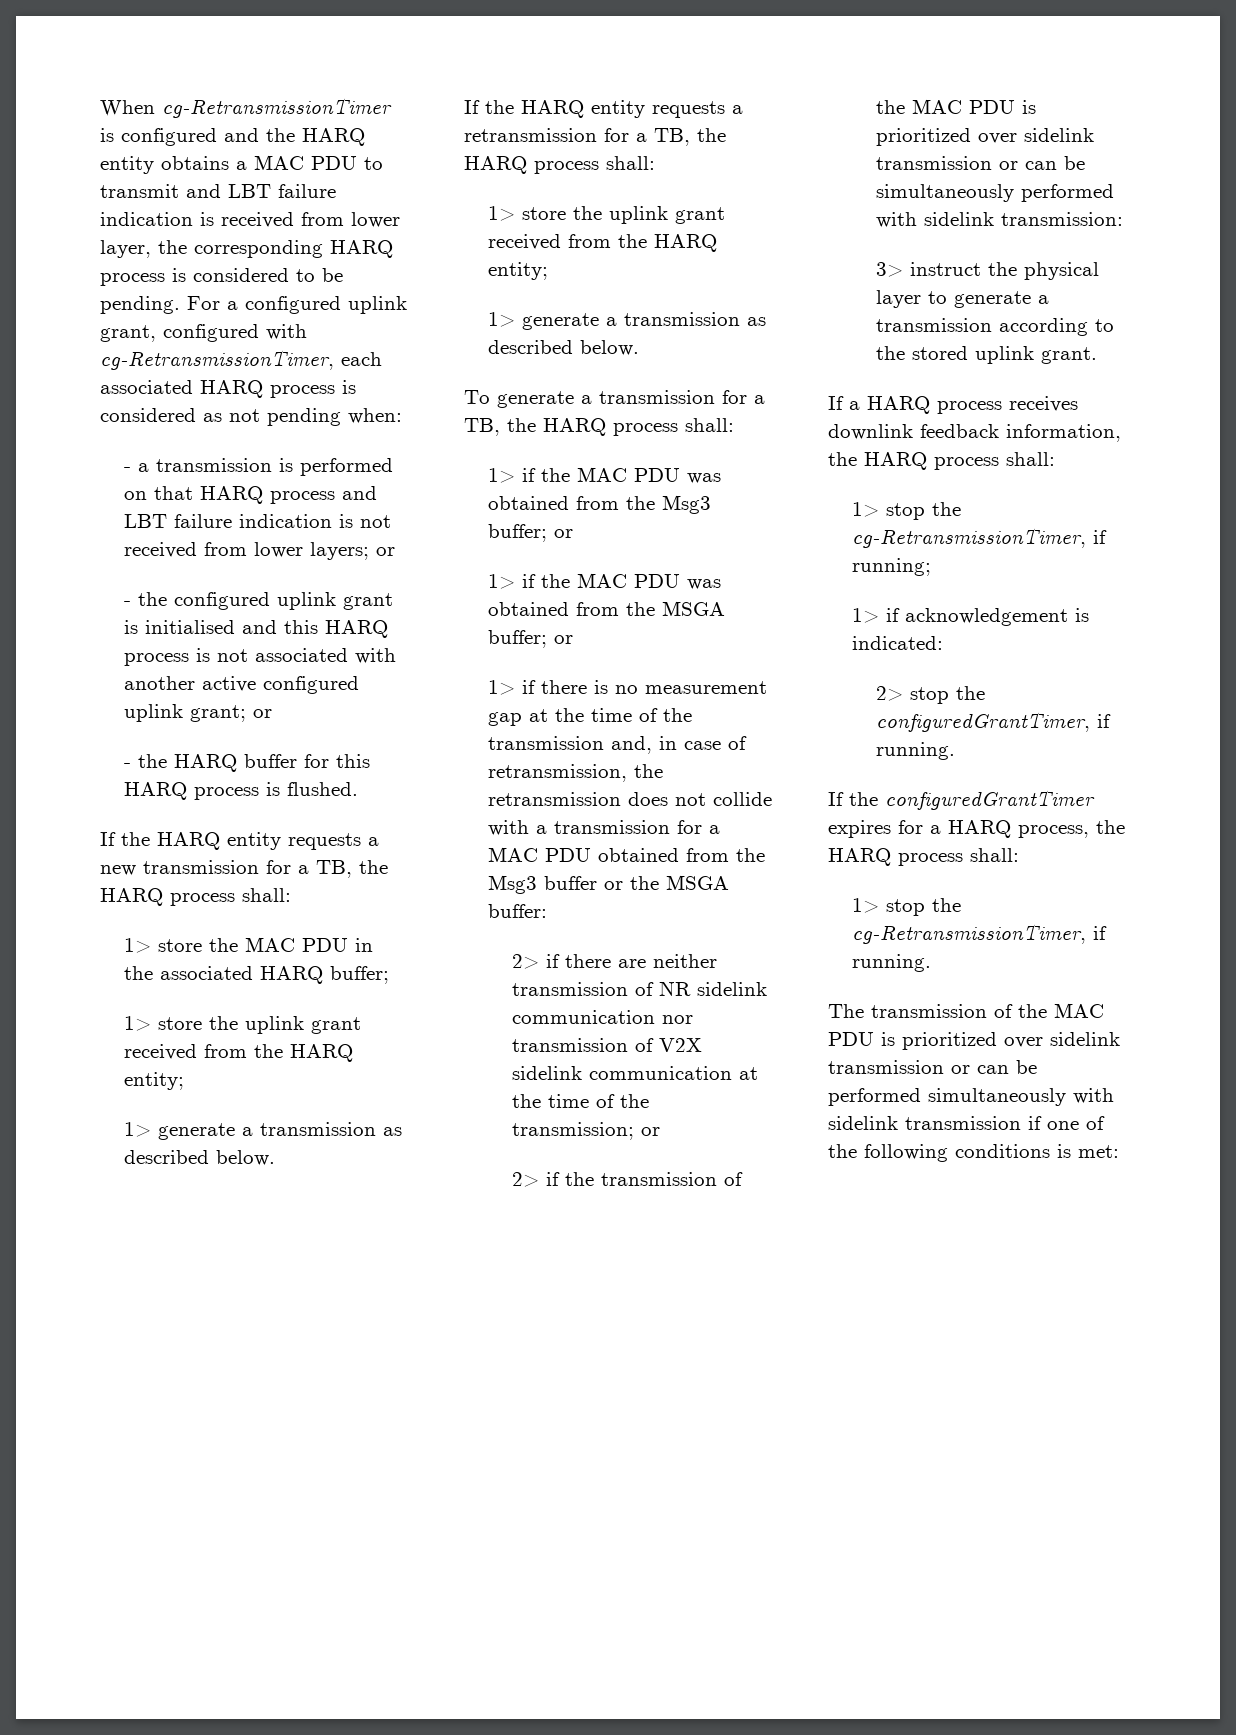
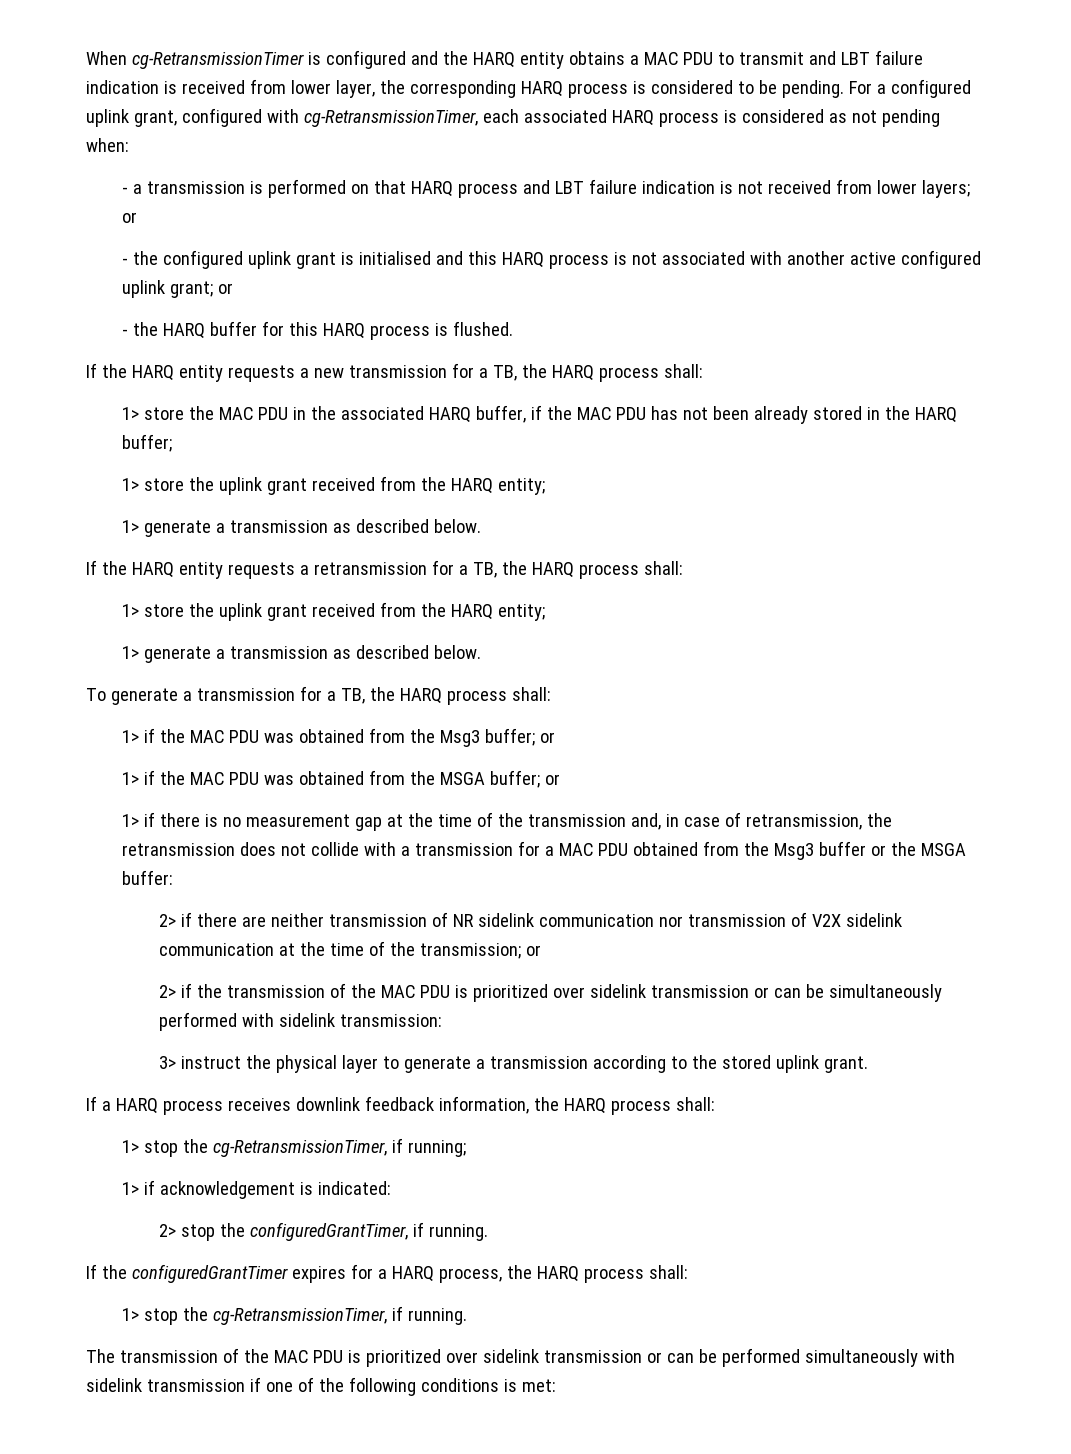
- 1> store the MAC PDU in the associated HARQ buffer;
+ 1> store the MAC PDU in the associated HARQ buffer, if the MAC PDU has not been already stored in the HARQ buffer;

